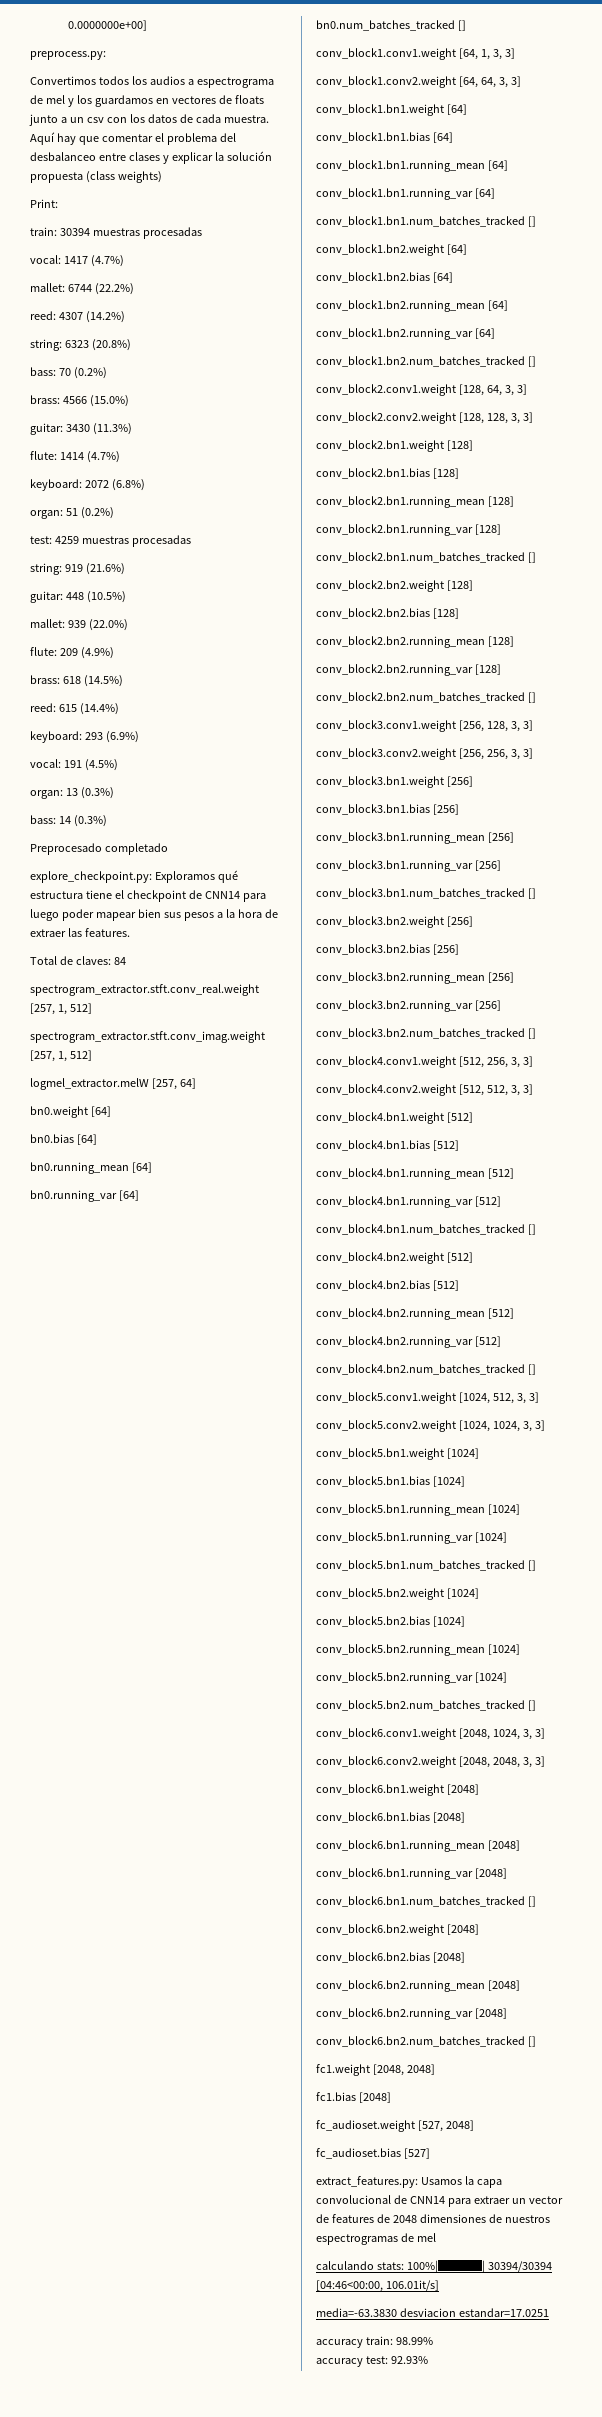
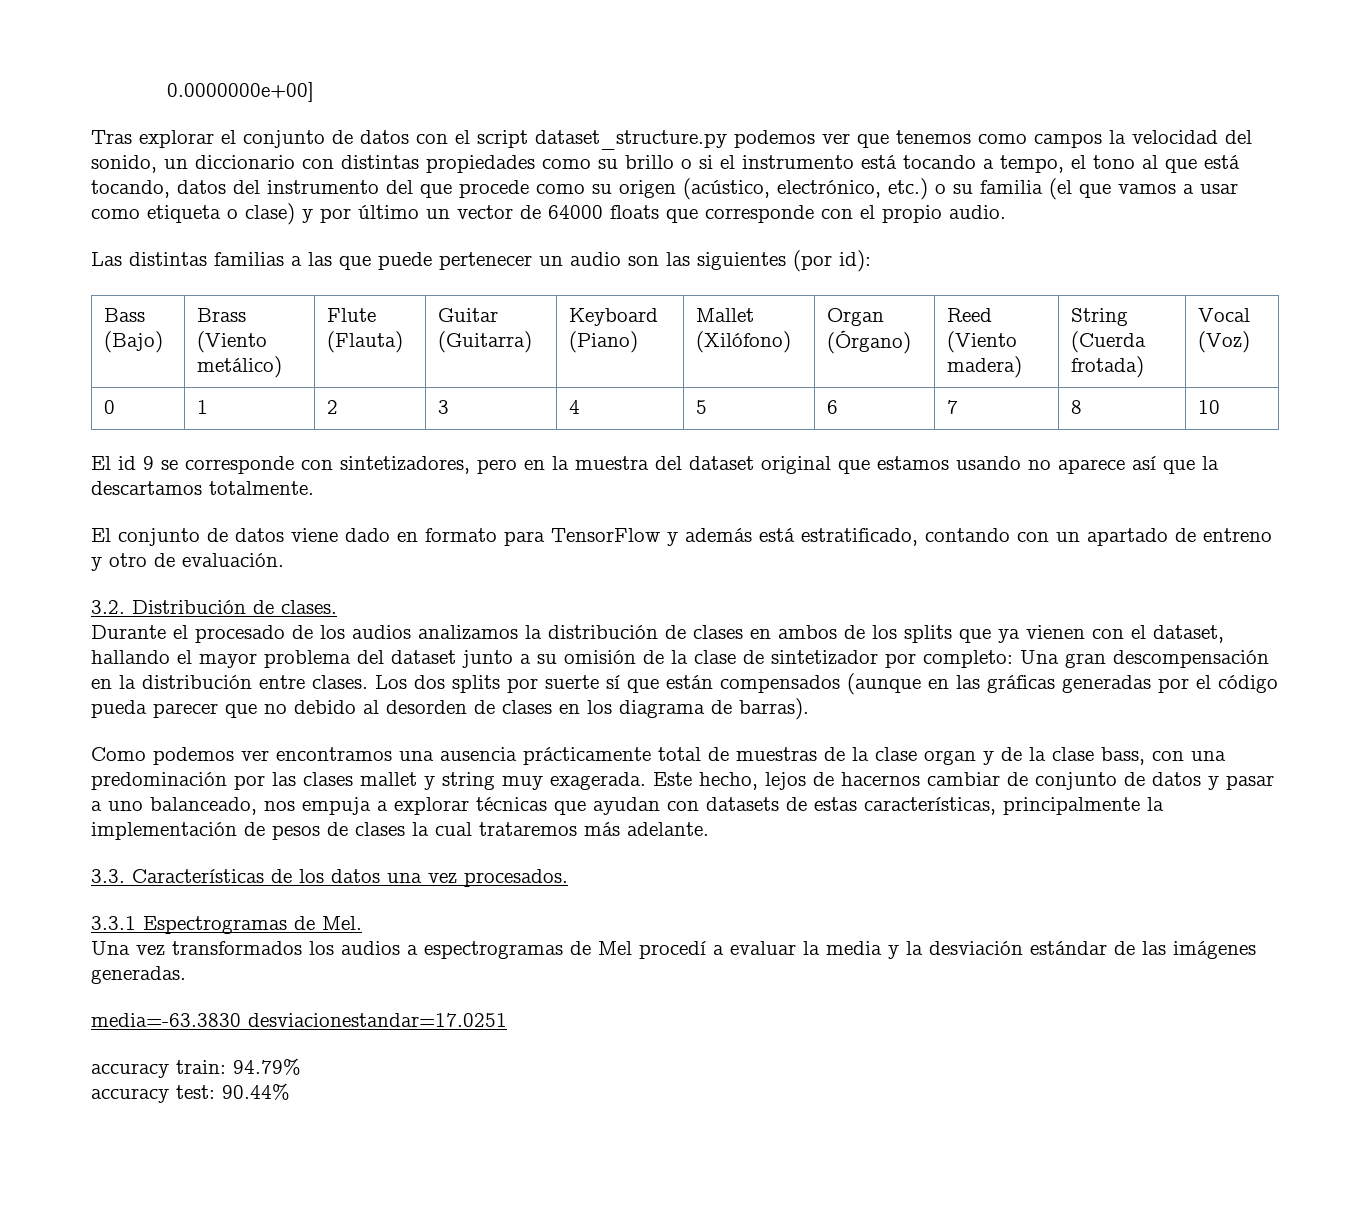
- preprocess.py:
- Convertimos todos los audios a espectrograma de mel y los guardamos en vectores de floats junto a un csv con los datos de cada muestra. Aquí hay que comentar el problema del desbalanceo entre clases y explicar la solución propuesta (class weights)
- Print:
- train: 30394 muestras procesadas
- vocal: 1417 (4.7%)
- mallet: 6744 (22.2%)
- reed: 4307 (14.2%)
- string: 6323 (20.8%)
- bass: 70 (0.2%)
- brass: 4566 (15.0%)
- guitar: 3430 (11.3%)
- flute: 1414 (4.7%)
- keyboard: 2072 (6.8%)
- organ: 51 (0.2%)
- test: 4259 muestras procesadas
- string: 919 (21.6%)
- guitar: 448 (10.5%)
- mallet: 939 (22.0%)
- flute: 209 (4.9%)
- brass: 618 (14.5%)
- reed: 615 (14.4%)
- keyboard: 293 (6.9%)
- vocal: 191 (4.5%)
- organ: 13 (0.3%)
- bass: 14 (0.3%)
- Preprocesado completado
- explore_checkpoint.py: Exploramos qué estructura tiene el checkpoint de CNN14 para luego poder mapear bien sus pesos a la hora de extraer las features.
- Total de claves: 84
- spectrogram_extractor.stft.conv_real.weight [257, 1, 512]
- spectrogram_extractor.stft.conv_imag.weight [257, 1, 512]
- logmel_extractor.melW [257, 64]
- bn0.weight [64]
- bn0.bias [64]
- bn0.running_mean [64]
- bn0.running_var [64]
- bn0.num_batches_tracked []
- conv_block1.conv1.weight [64, 1, 3, 3]
- conv_block1.conv2.weight [64, 64, 3, 3]
- conv_block1.bn1.weight [64]
- conv_block1.bn1.bias [64]
- conv_block1.bn1.running_mean [64]
- conv_block1.bn1.running_var [64]
- conv_block1.bn1.num_batches_tracked []
- conv_block1.bn2.weight [64]
- conv_block1.bn2.bias [64]
- conv_block1.bn2.running_mean [64]
- conv_block1.bn2.running_var [64]
- conv_block1.bn2.num_batches_tracked []
- conv_block2.conv1.weight [128, 64, 3, 3]
- conv_block2.conv2.weight [128, 128, 3, 3]
- conv_block2.bn1.weight [128]
- conv_block2.bn1.bias [128]
- conv_block2.bn1.running_mean [128]
- conv_block2.bn1.running_var [128]
- conv_block2.bn1.num_batches_tracked []
- conv_block2.bn2.weight [128]
- conv_block2.bn2.bias [128]
- conv_block2.bn2.running_mean [128]
- conv_block2.bn2.running_var [128]
- conv_block2.bn2.num_batches_tracked []
- conv_block3.conv1.weight [256, 128, 3, 3]
- conv_block3.conv2.weight [256, 256, 3, 3]
- conv_block3.bn1.weight [256]
- conv_block3.bn1.bias [256]
- conv_block3.bn1.running_mean [256]
- conv_block3.bn1.running_var [256]
- conv_block3.bn1.num_batches_tracked []
- conv_block3.bn2.weight [256]
- conv_block3.bn2.bias [256]
- conv_block3.bn2.running_mean [256]
- conv_block3.bn2.running_var [256]
- conv_block3.bn2.num_batches_tracked []
- conv_block4.conv1.weight [512, 256, 3, 3]
- conv_block4.conv2.weight [512, 512, 3, 3]
- conv_block4.bn1.weight [512]
- conv_block4.bn1.bias [512]
- conv_block4.bn1.running_mean [512]
- conv_block4.bn1.running_var [512]
- conv_block4.bn1.num_batches_tracked []
- conv_block4.bn2.weight [512]
- conv_block4.bn2.bias [512]
- conv_block4.bn2.running_mean [512]
- conv_block4.bn2.running_var [512]
- conv_block4.bn2.num_batches_tracked []
- conv_block5.conv1.weight [1024, 512, 3, 3]
- conv_block5.conv2.weight [1024, 1024, 3, 3]
- conv_block5.bn1.weight [1024]
- conv_block5.bn1.bias [1024]
- conv_block5.bn1.running_mean [1024]
- conv_block5.bn1.running_var [1024]
- conv_block5.bn1.num_batches_tracked []
- conv_block5.bn2.weight [1024]
- conv_block5.bn2.bias [1024]
- conv_block5.bn2.running_mean [1024]
- conv_block5.bn2.running_var [1024]
- conv_block5.bn2.num_batches_tracked []
- conv_block6.conv1.weight [2048, 1024, 3, 3]
- conv_block6.conv2.weight [2048, 2048, 3, 3]
- conv_block6.bn1.weight [2048]
- conv_block6.bn1.bias [2048]
- conv_block6.bn1.running_mean [2048]
- conv_block6.bn1.running_var [2048]
- conv_block6.bn1.num_batches_tracked []
- conv_block6.bn2.weight [2048]
- conv_block6.bn2.bias [2048]
- conv_block6.bn2.running_mean [2048]
- conv_block6.bn2.running_var [2048]
- conv_block6.bn2.num_batches_tracked []
- fc1.weight [2048, 2048]
- fc1.bias [2048]
- fc_audioset.weight [527, 2048]
- fc_audioset.bias [527]
- extract_features.py: Usamos la capa convolucional de CNN14 para extraer un vector de features de 2048 dimensiones de nuestros espectrogramas de mel
- calculando stats: 100%|████| 30394/30394 [04:46<00:00, 106.01it/s]
+ Tras explorar el conjunto de datos con el script dataset_structure.py podemos ver que tenemos como campos la velocidad del sonido, un diccionario con distintas propiedades como su brillo o si el instrumento está tocando a tempo, el tono al que está tocando, datos del instrumento del que procede como su origen (acústico, electrónico, etc.) o su familia (el que vamos a usar como etiqueta o clase) y por último un vector de 64000 floats que corresponde con el propio audio.
+ Las distintas familias a las que puede pertenecer un audio son las siguientes (por id):
+ Bass (Bajo) | Brass (Viento metálico) | Flute (Flauta) | Guitar (Guitarra) | Keyboard (Piano) | Mallet (Xilófono) | Organ (Órgano) | Reed (Viento madera) | String (Cuerda frotada) | Vocal (Voz)
+ 0 | 1 | 2 | 3 | 4 | 5 | 6 | 7 | 8 | 10
+ El id 9 se corresponde con sintetizadores, pero en la muestra del dataset original que estamos usando no aparece así que la descartamos totalmente.
+ El conjunto de datos viene dado en formato para TensorFlow y además está estratificado, contando con un apartado de entreno y otro de evaluación.
+ 3.2. Distribución de clases.
+ Durante el procesado de los audios analizamos la distribución de clases en ambos de los splits que ya vienen con el dataset, hallando el mayor problema del dataset junto a su omisión de la clase de sintetizador por completo: Una gran descompensación en la distribución entre clases. Los dos splits por suerte sí que están compensados (aunque en las gráficas generadas por el código pueda parecer que no debido al desorden de clases en los diagrama de barras).
+ Como podemos ver encontramos una ausencia prácticamente total de muestras de la clase organ y de la clase bass, con una predominación por las clases mallet y string muy exagerada. Este hecho, lejos de hacernos cambiar de conjunto de datos y pasar a uno balanceado, nos empuja a explorar técnicas que ayudan con datasets de estas características, principalmente la implementación de pesos de clases la cual trataremos más adelante.
+ 3.3. Características de los datos una vez procesados.
+ 3.3.1 Espectrogramas de Mel.
+ Una vez transformados los audios a espectrogramas de Mel procedí a evaluar la media y la desviación estándar de las imágenes generadas.
- media=-63.3830 desviacion estandar=17.0251
+ media=-63.3830 desviacionestandar=17.0251
- accuracy train: 98.99%
+ accuracy train: 94.79%
- accuracy test: 92.93%
+ accuracy test: 90.44%

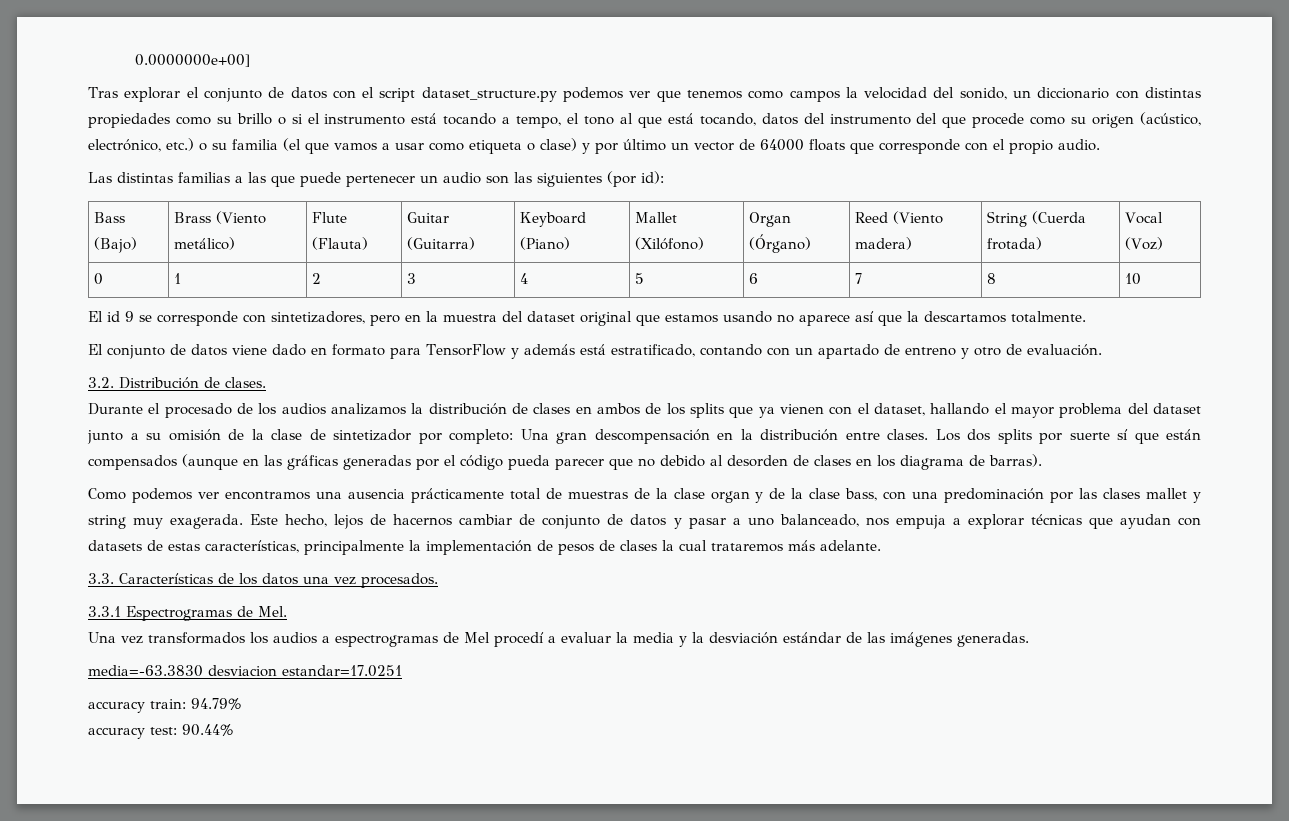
- media=-63.3830 desviacionestandar=17.0251
+ media=-63.3830 desviacion estandar=17.0251

